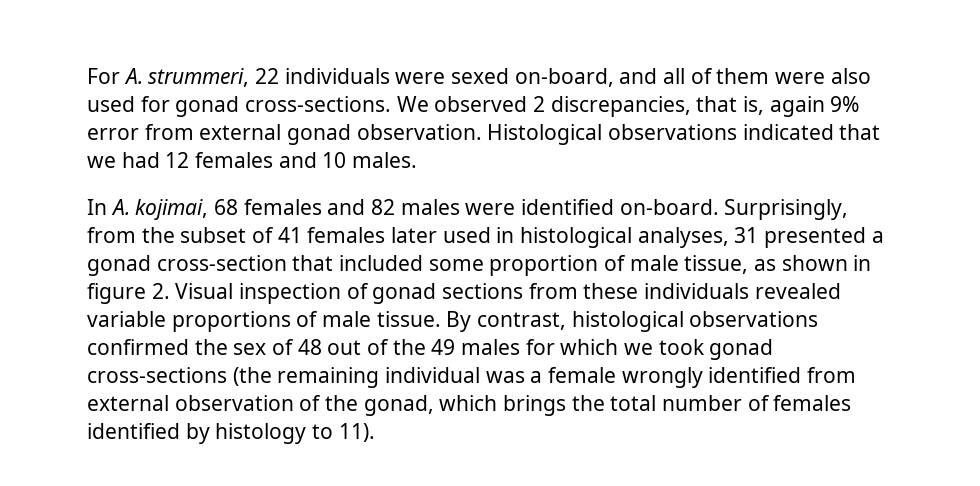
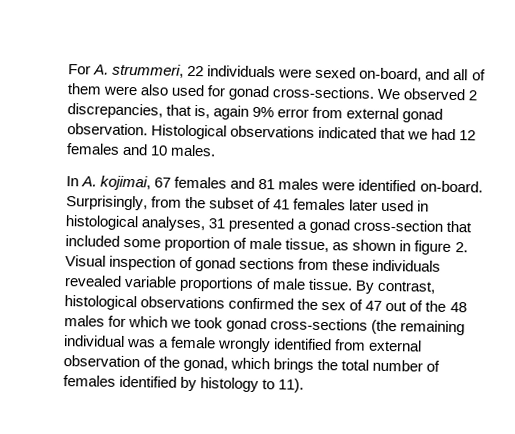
- In A. kojimai, 68 females and 82 males were identified on-board.
+ In A. kojimai, 67 females and 81 males were identified on-board.
- By contrast, histological observations confirmed the sex of 48 out of the 49 males for which we took gonad cross-sections (the remaining individual was a female wrongly identified from external observation of the gonad, which brings the total number of females identified by histology to 11).
+ By contrast, histological observations confirmed the sex of 47 out of the 48 males for which we took gonad cross-sections (the remaining individual was a female wrongly identified from external observation of the gonad, which brings the total number of females identified by histology to 11).

